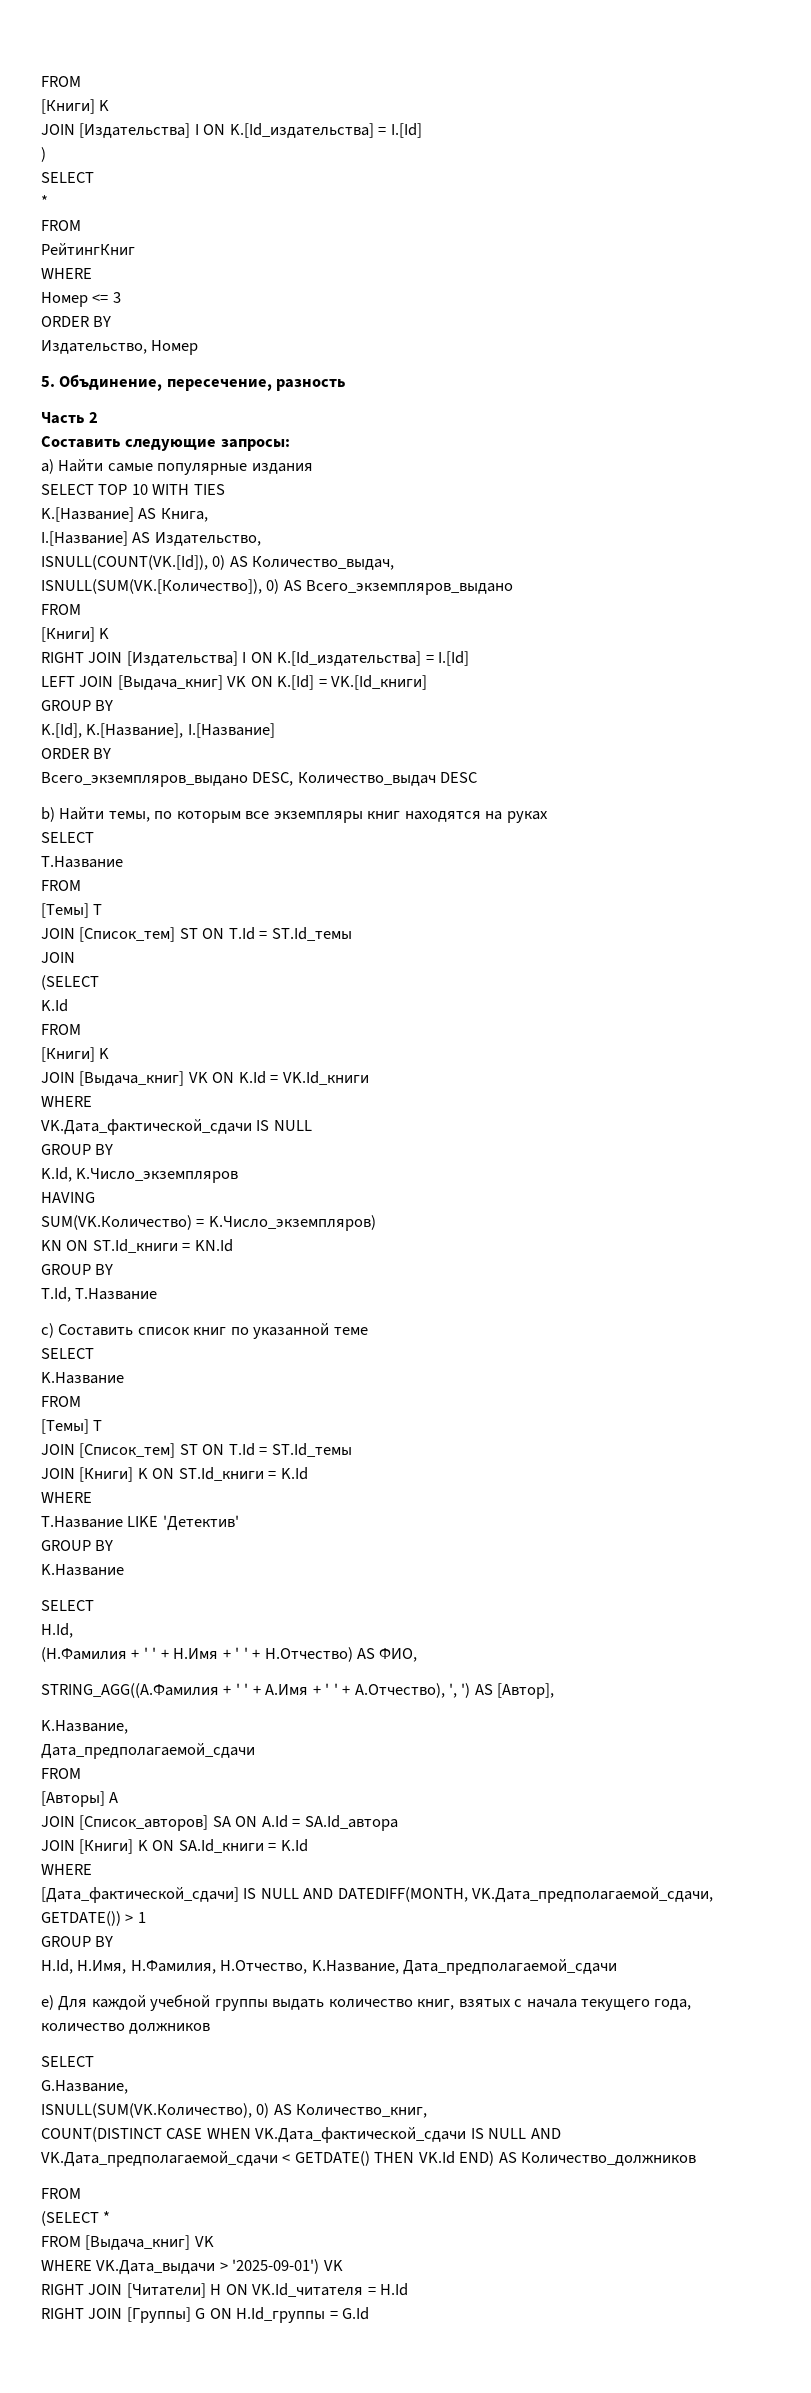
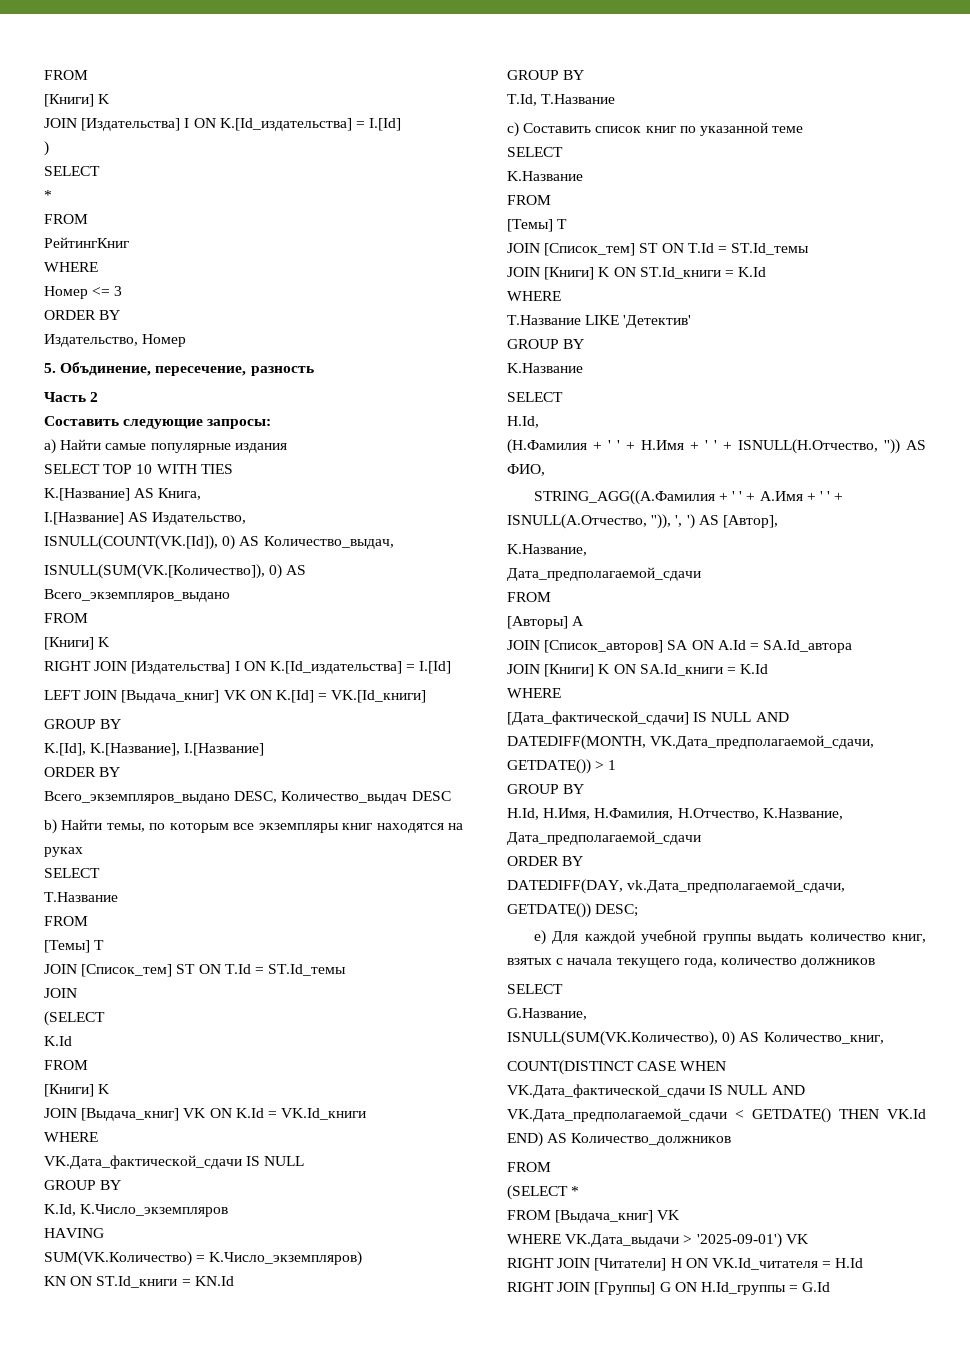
- (H.Фамилия + ' ' + H.Имя + ' ' + H.Отчество) AS ФИО,
+ (H.Фамилия + ' ' + H.Имя + ' ' + ISNULL(H.Отчество, '')) AS ФИО,
- STRING_AGG((A.Фамилия + ' ' + A.Имя + ' ' + A.Отчество), ', ') AS [Автор],
+ STRING_AGG((A.Фамилия + ' ' + A.Имя + ' ' + ISNULL(A.Отчество, '')), ', ') AS [Автор],
  H.Id, H.Имя, H.Фамилия, H.Отчество, K.Название, Дата_предполагаемой_сдачи
+ ORDER BY
+ DATEDIFF(DAY, vk.Дата_предполагаемой_сдачи, GETDATE()) DESC;

